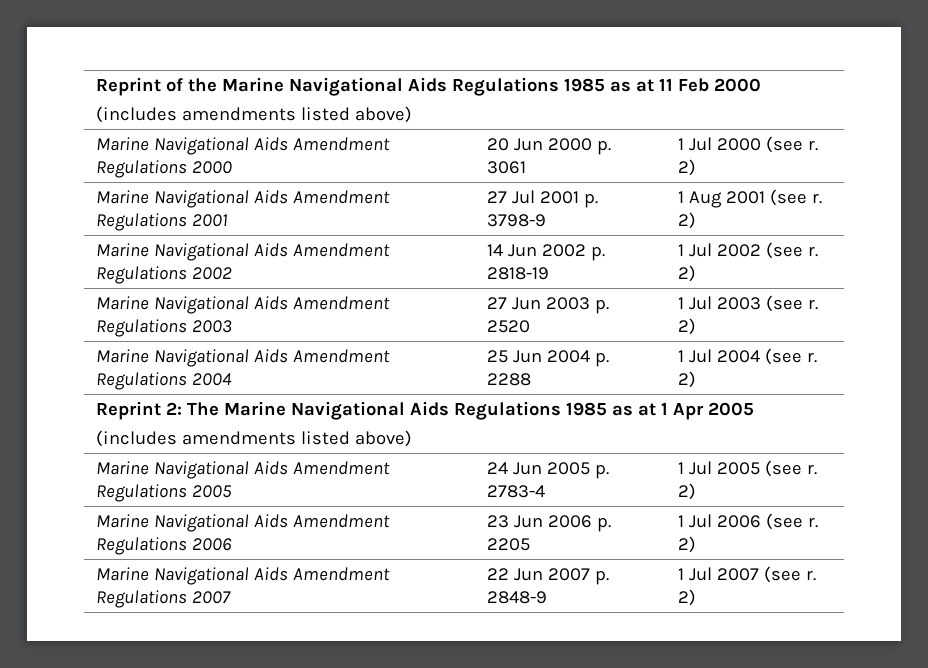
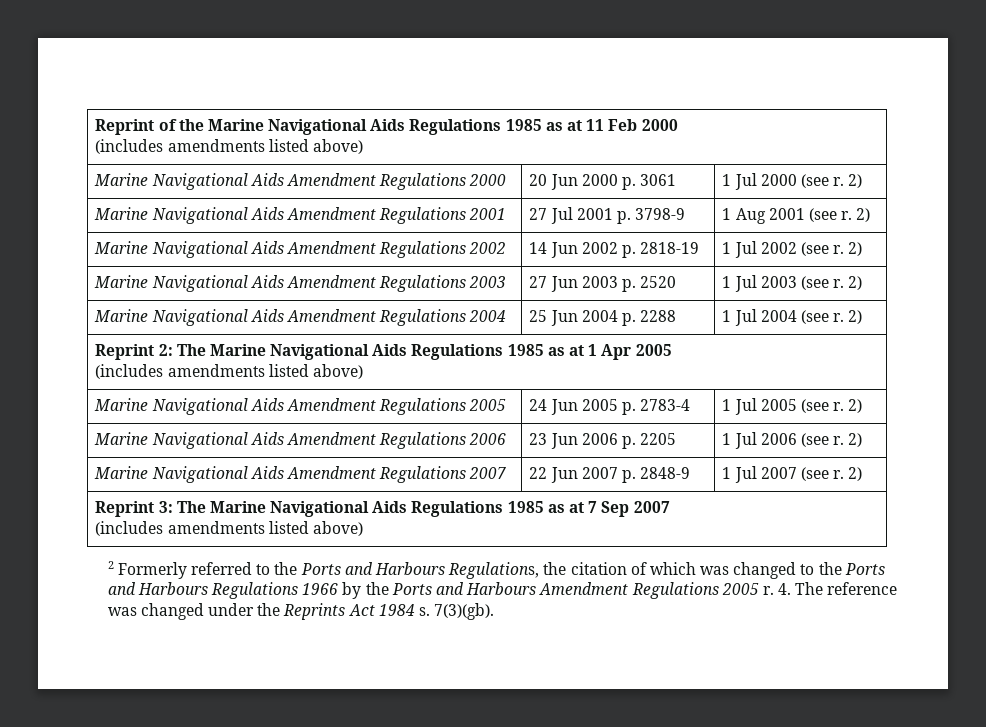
+ Reprint 3: The Marine Navigational Aids Regulations 1985 as at 7 Sep 2007
+ (includes amendments listed above)
+ 2 Formerly referred to the Ports and Harbours Regulations, the citation of which was changed to the Ports and Harbours Regulations 1966 by the Ports and Harbours Amendment Regulations 2005 r. 4. The reference was changed under the Reprints Act 1984 s. 7(3)(gb).

